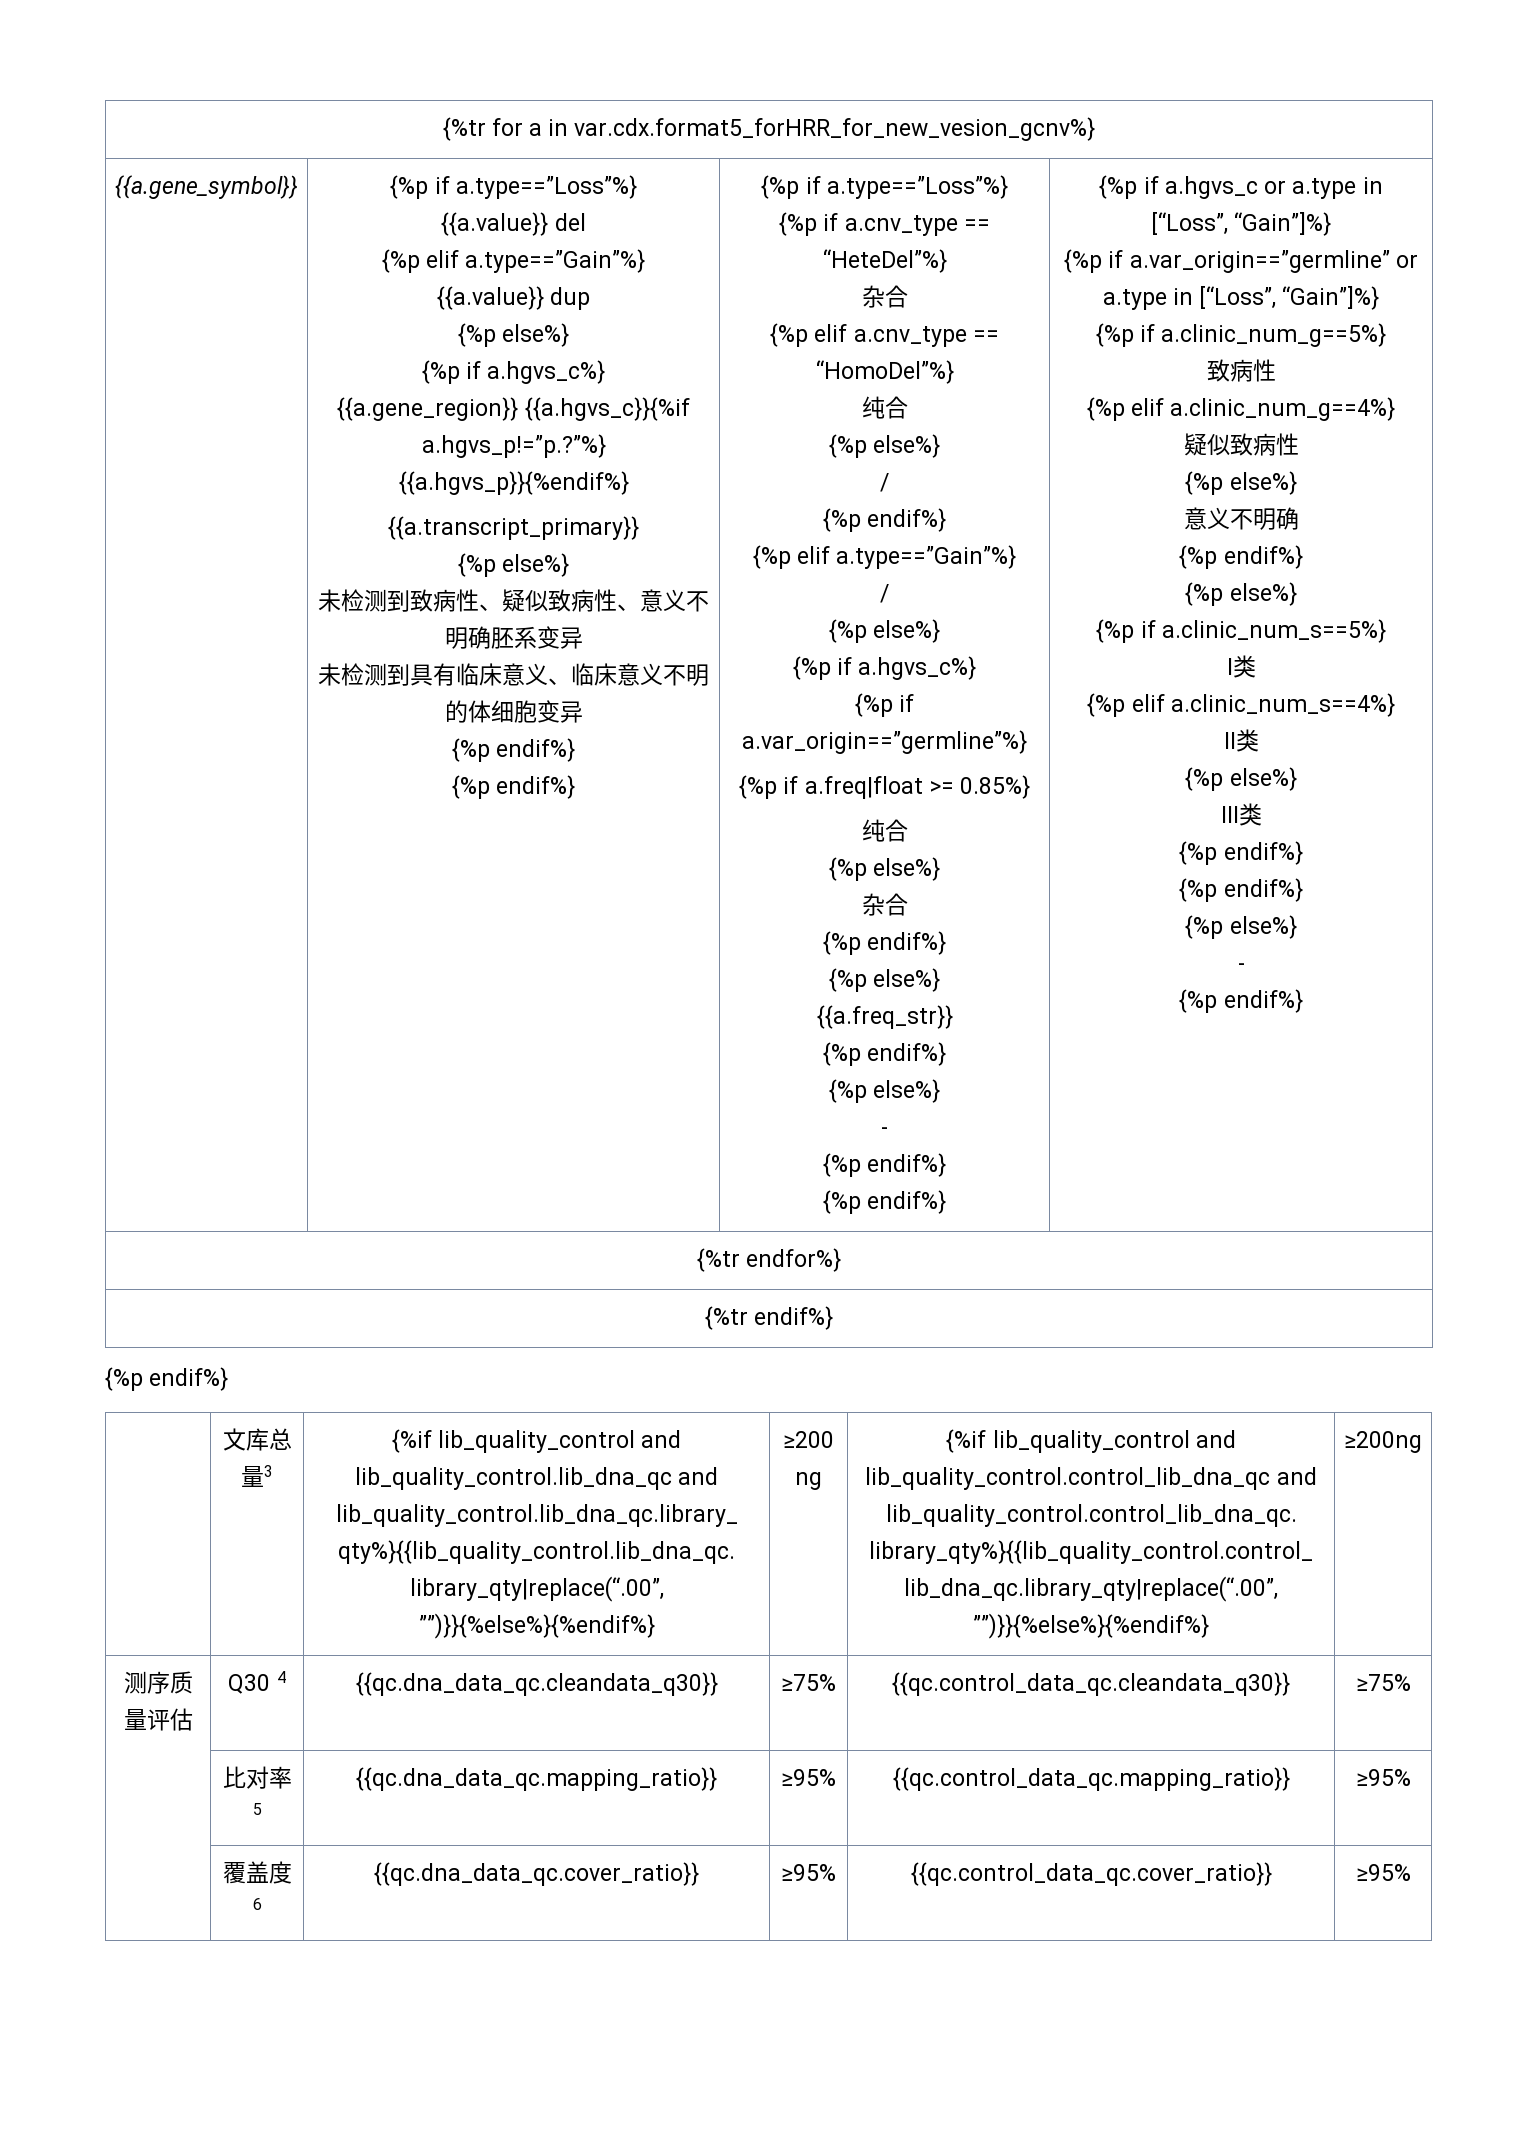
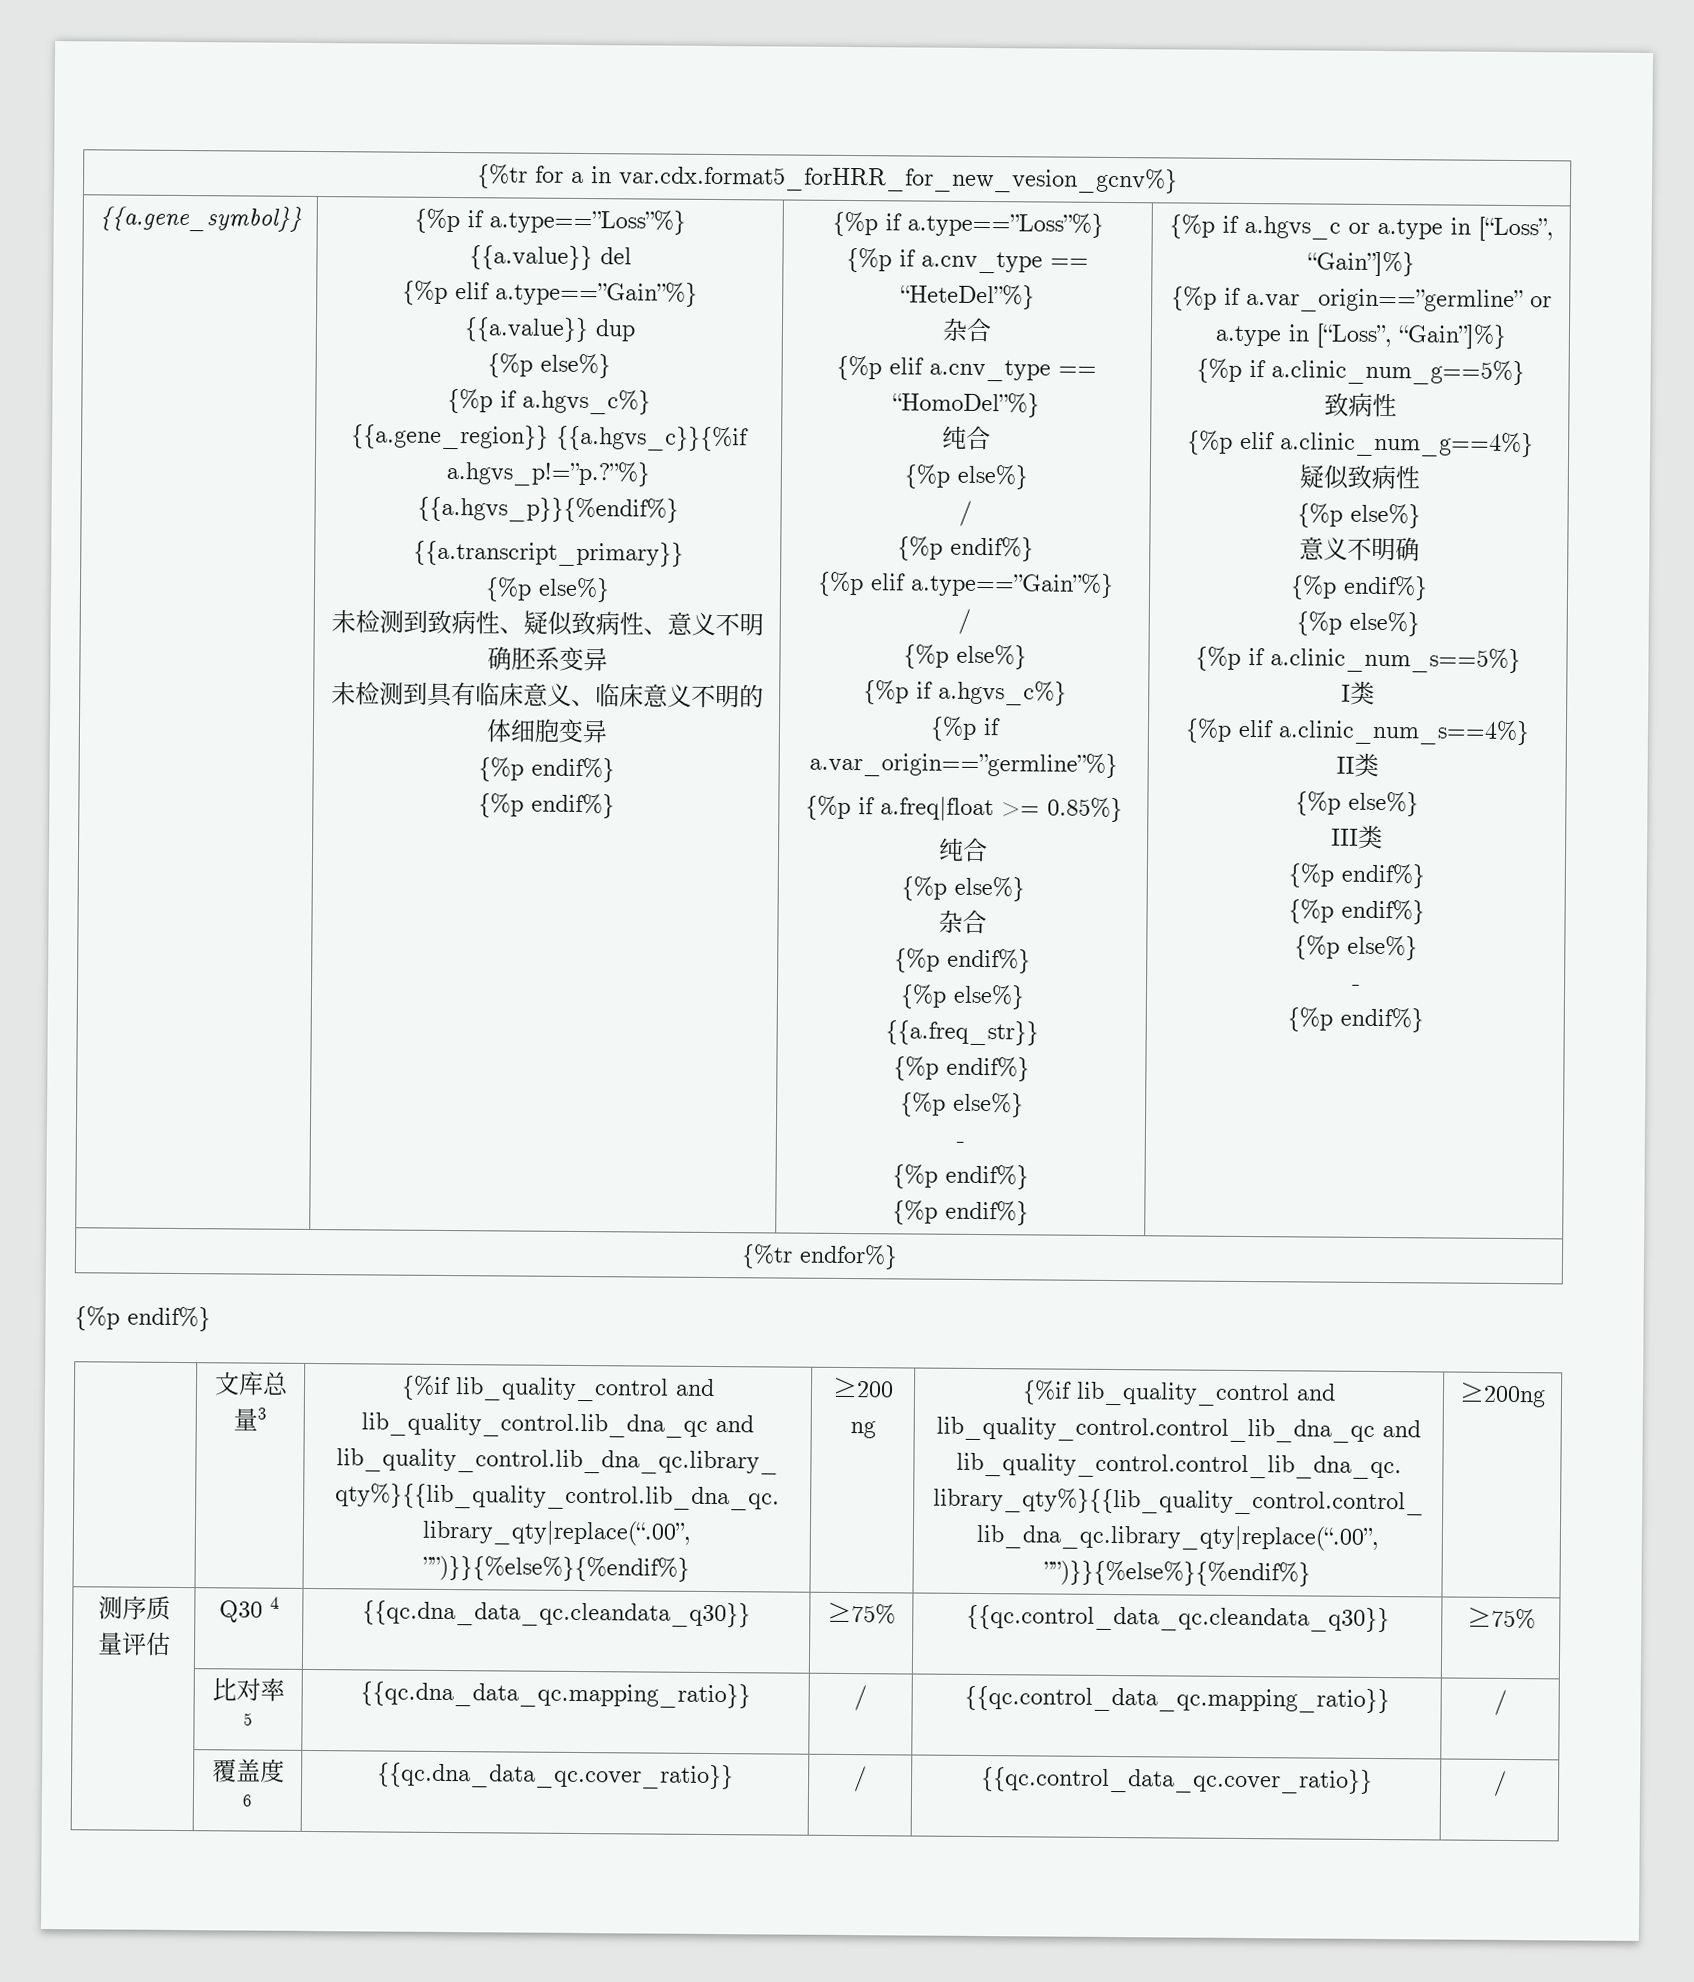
- {%tr endif%}
- | 比对率5 | {{qc.dna_data_qc.mapping_ratio}} | ≥95% | {{qc.control_data_qc.mapping_ratio}} | ≥95%
+ | 比对率5 | {{qc.dna_data_qc.mapping_ratio}} | / | {{qc.control_data_qc.mapping_ratio}} | /
- | 覆盖度6 | {{qc.dna_data_qc.cover_ratio}} | ≥95% | {{qc.control_data_qc.cover_ratio}} | ≥95%
+ | 覆盖度6 | {{qc.dna_data_qc.cover_ratio}} | / | {{qc.control_data_qc.cover_ratio}} | /

